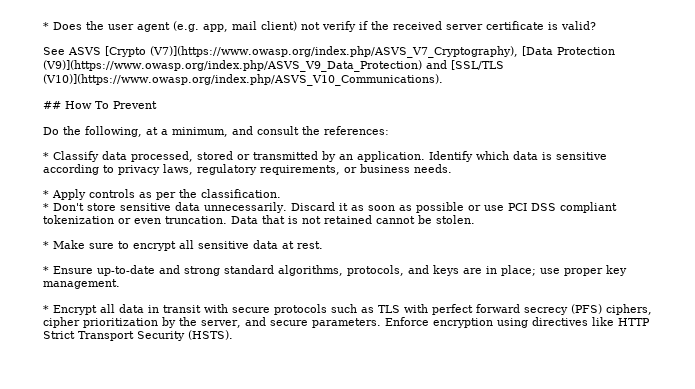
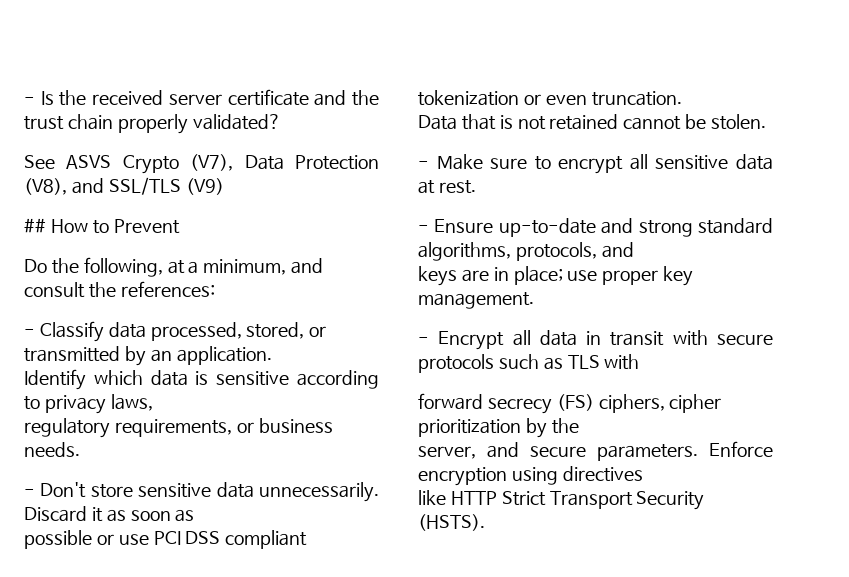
- * Does the user agent (e.g. app, mail client) not verify if the received server certificate is valid?
- See ASVS [Crypto (V7)](https://www.owasp.org/index.php/ASVS_V7_Cryptography), [Data Protection (V9)](https://www.owasp.org/index.php/ASVS_V9_Data_Protection) and [SSL/TLS (V10)](https://www.owasp.org/index.php/ASVS_V10_Communications).
+ - Is the received server certificate and the trust chain properly validated?
+ See ASVS Crypto (V7), Data Protection (V8), and SSL/TLS (V9)
- ## How To Prevent
+ ## How to Prevent
- * Classify data processed, stored or transmitted by an application. Identify which data is sensitive according to privacy laws, regulatory requirements, or business needs.
+ - Classify data processed, stored, or transmitted by an application.
+ Identify which data is sensitive according to privacy laws,
+ regulatory requirements, or business needs.
- * Apply controls as per the classification.
- * Don't store sensitive data unnecessarily.
+ - Don't store sensitive data unnecessarily.
- Discard it as soon as possible or use PCI DSS compliant tokenization or even truncation. Data that is not retained cannot be stolen.
+ Discard it as soon as
+ possible or use PCI DSS compliant tokenization or even truncation.
+ Data that is not retained cannot be stolen.
- * Make sure to encrypt all sensitive data at rest.
+ - Make sure to encrypt all sensitive data at rest.
- * Ensure up-to-date and strong standard algorithms, protocols, and keys are in place; use proper key management.
+ - Ensure up-to-date and strong standard algorithms, protocols, and
+ keys are in place; use proper key management.
- * Encrypt all data in transit with secure protocols such as TLS with perfect forward secrecy (PFS) ciphers, cipher prioritization by the server, and secure parameters.
+ - Encrypt all data in transit with secure protocols such as TLS with
+ forward secrecy (FS) ciphers, cipher prioritization by the
+ server, and secure parameters.
- Enforce encryption using directives like HTTP Strict Transport Security (HSTS).
+ Enforce encryption using directives
+ like HTTP Strict Transport Security (HSTS).

